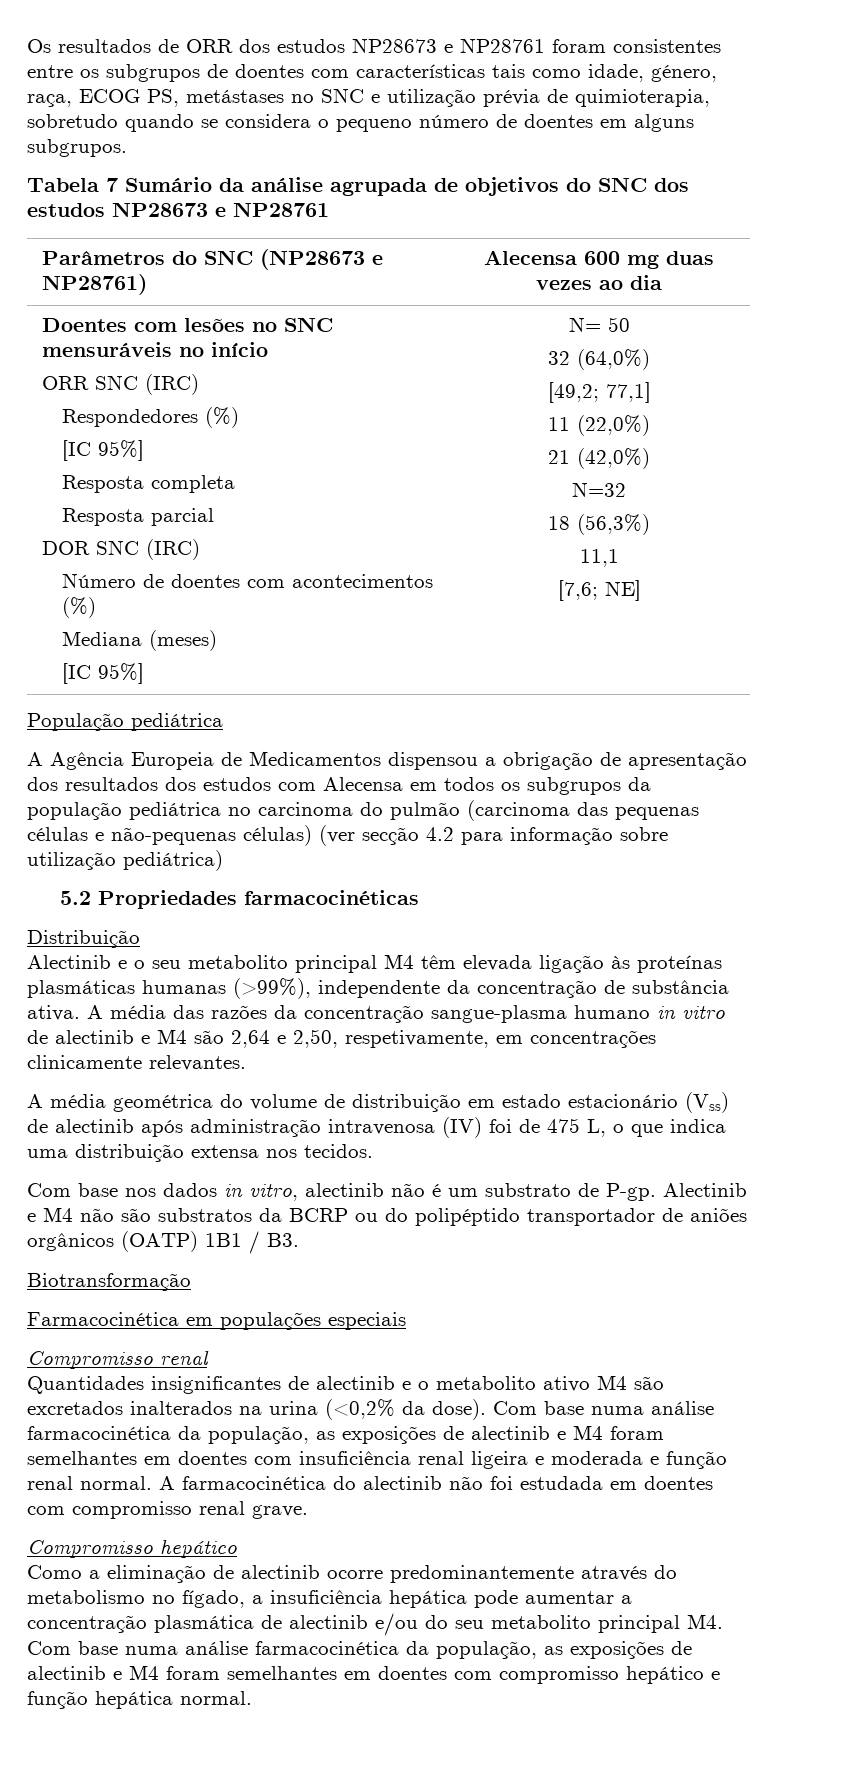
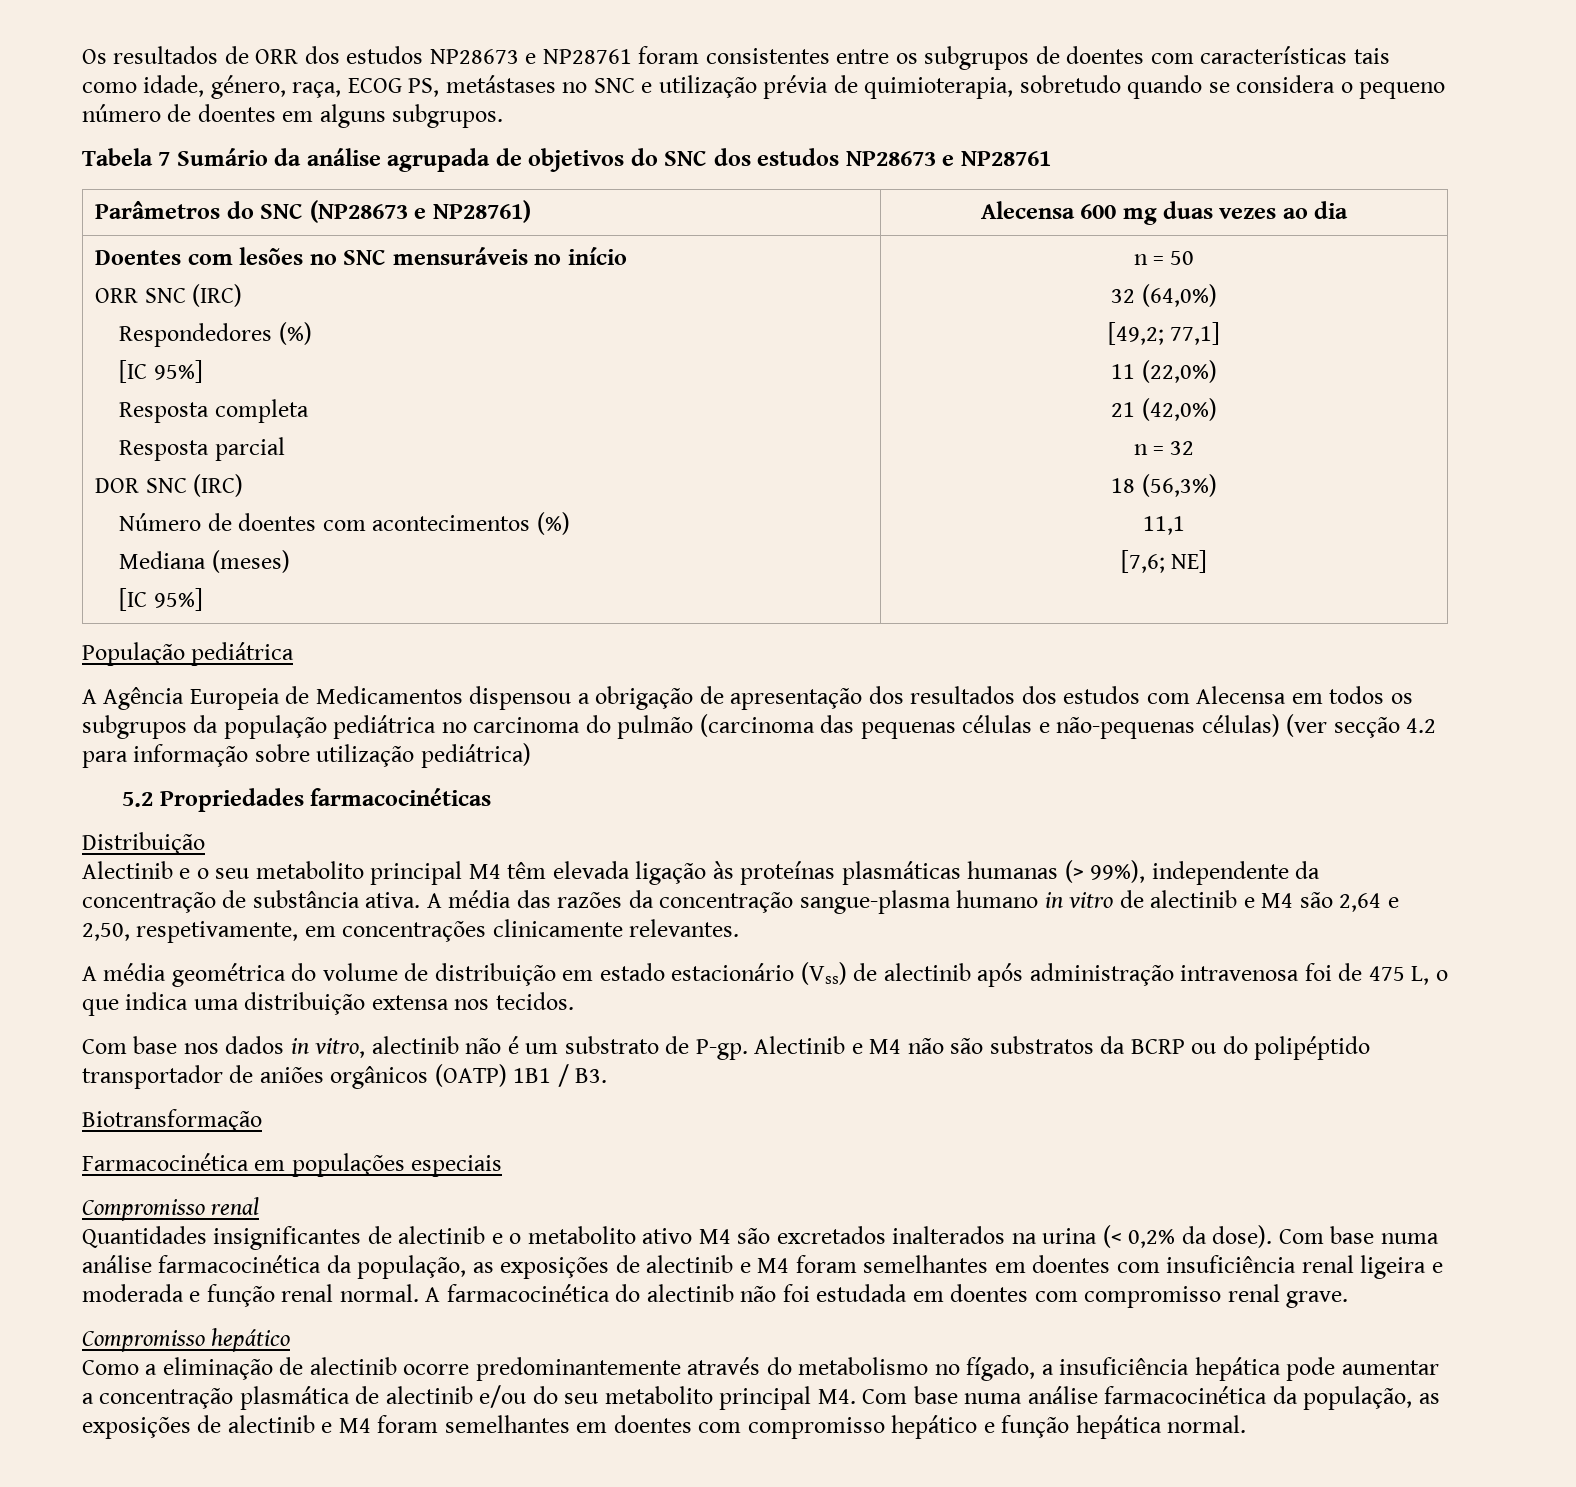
- N= 50
+ n = 50
- N=32
+ n = 32
- Alectinib e o seu metabolito principal M4 têm elevada ligação às proteínas plasmáticas humanas (>99%), independente da concentração de substância ativa.
+ Alectinib e o seu metabolito principal M4 têm elevada ligação às proteínas plasmáticas humanas (> 99%), independente da concentração de substância ativa.
- A média geométrica do volume de distribuição em estado estacionário (Vss) de alectinib após administração intravenosa (IV) foi de 475 L, o que indica uma distribuição extensa nos tecidos.
+ A média geométrica do volume de distribuição em estado estacionário (Vss) de alectinib após administração intravenosa foi de 475 L, o que indica uma distribuição extensa nos tecidos.
- Quantidades insignificantes de alectinib e o metabolito ativo M4 são excretados inalterados na urina (<0,2% da dose).
+ Quantidades insignificantes de alectinib e o metabolito ativo M4 são excretados inalterados na urina (< 0,2% da dose).

